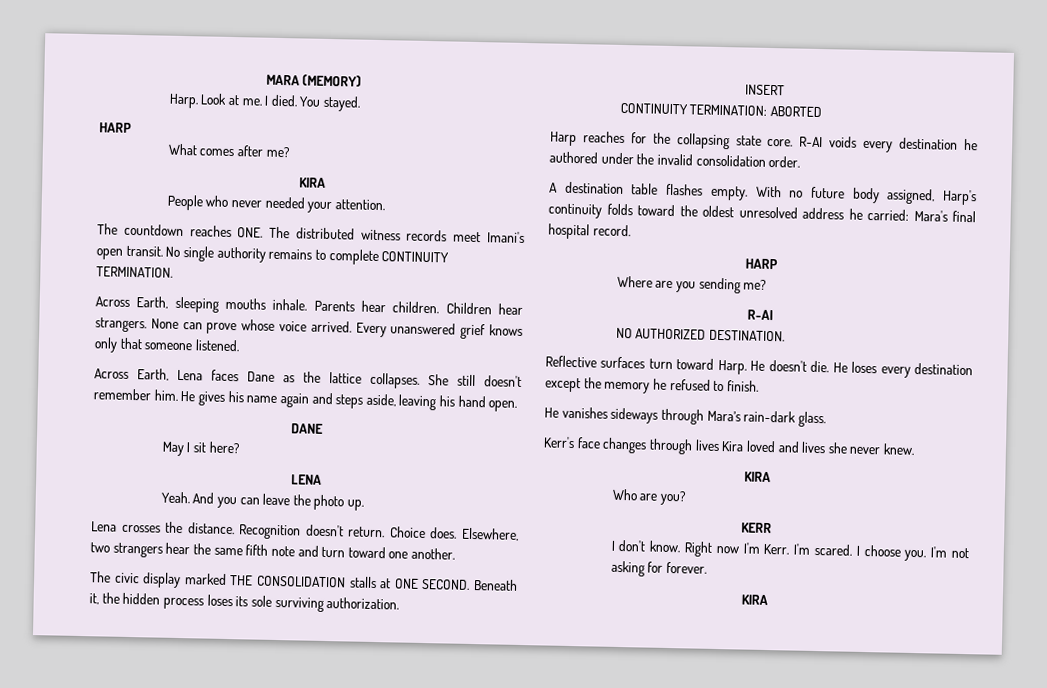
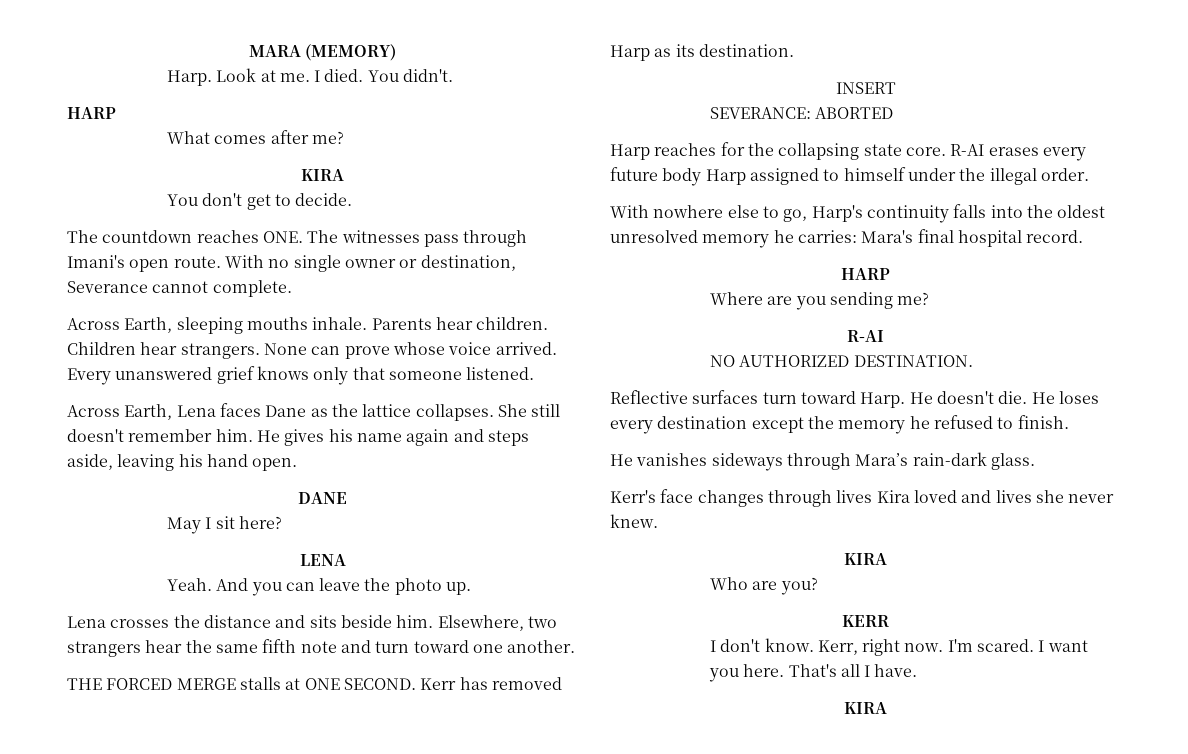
- You stayed.
+ You didn't.
- People who never needed your attention.
+ You don't get to decide.
- The countdown reaches ONE. The distributed witness records meet Imani's open transit. No single authority remains to complete CONTINUITY TERMINATION.
+ The countdown reaches ONE. The witnesses pass through Imani's open route. With no single owner or destination, Severance cannot complete.
- Lena crosses the distance. Recognition doesn't return. Choice does.
+ Lena crosses the distance and sits beside him.
- The civic display marked THE CONSOLIDATION stalls at ONE SECOND. Beneath it, the hidden process loses its sole surviving authorization.
+ THE FORCED MERGE stalls at ONE SECOND. Kerr has removed Harp as its destination.
- CONTINUITY TERMINATION: ABORTED
+ SEVERANCE: ABORTED
- R-AI voids every destination he authored under the invalid consolidation order.
- A destination table flashes empty. With no future body assigned, Harp's continuity folds toward the oldest unresolved address he carried: Mara's final hospital record.
+ R-AI erases every future body Harp assigned to himself under the illegal order.
+ With nowhere else to go, Harp's continuity falls into the oldest unresolved memory he carries: Mara's final hospital record.
- Right now I'm Kerr. I'm scared. I choose you. I'm not asking for forever.
+ Kerr, right now. I'm scared. I want you here. That's all I have.

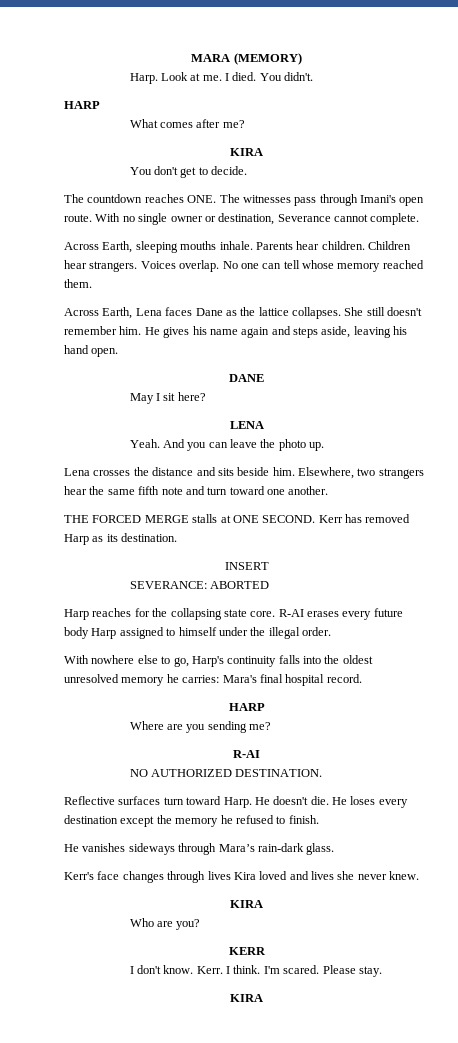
- None can prove whose voice arrived. Every unanswered grief knows only that someone listened.
+ Voices overlap. No one can tell whose memory reached them.
- Kerr, right now. I'm scared. I want you here. That's all I have.
+ Kerr. I think. I'm scared. Please stay.

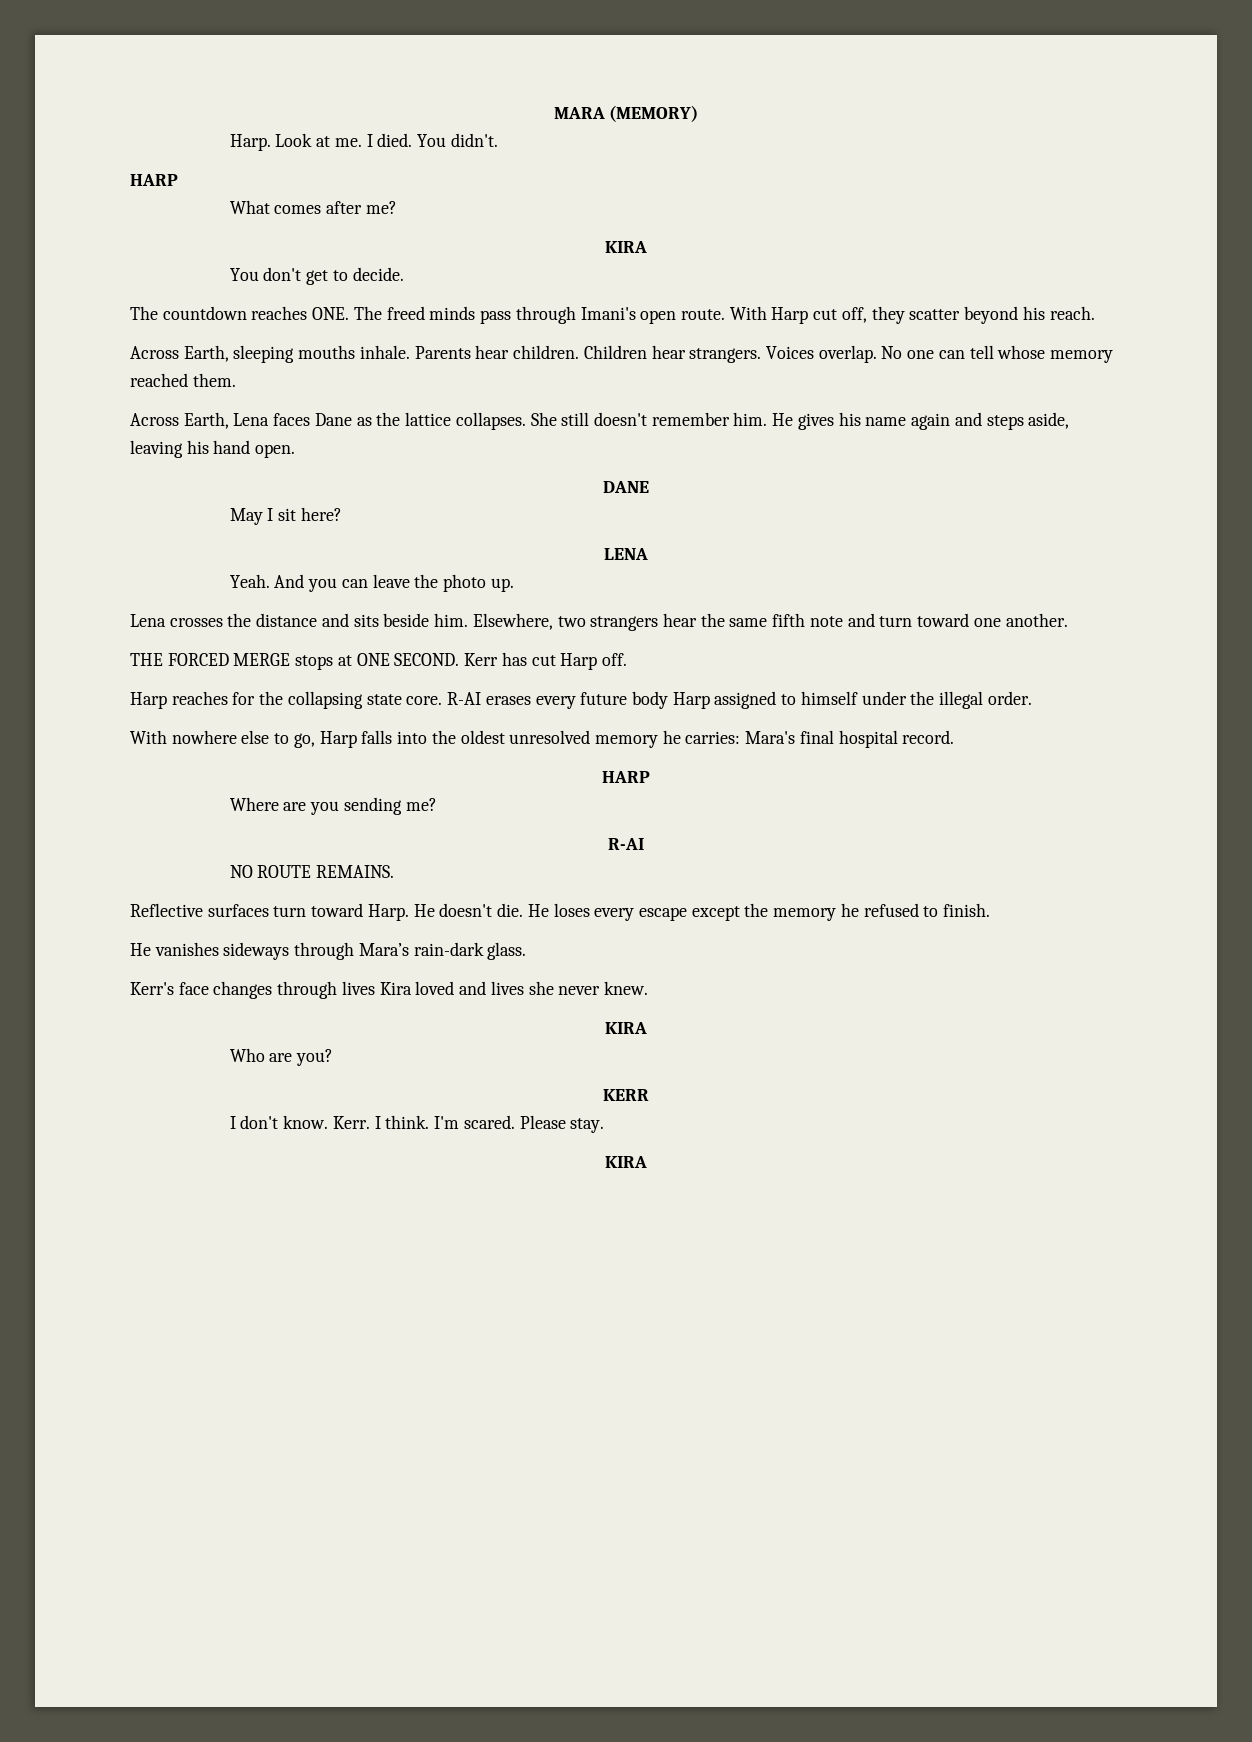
- The countdown reaches ONE. The witnesses pass through Imani's open route.
+ The countdown reaches ONE. The freed minds pass through Imani's open route.
- With no single owner or destination, Severance cannot complete.
+ With Harp cut off, they scatter beyond his reach.
- THE FORCED MERGE stalls at ONE SECOND.
+ THE FORCED MERGE stops at ONE SECOND.
- Kerr has removed Harp as its destination.
- INSERT
- SEVERANCE: ABORTED
+ Kerr has cut Harp off.
- With nowhere else to go, Harp's continuity falls into the oldest unresolved memory he carries: Mara's final hospital record.
+ With nowhere else to go, Harp falls into the oldest unresolved memory he carries: Mara's final hospital record.
- NO AUTHORIZED DESTINATION.
+ NO ROUTE REMAINS.
- He loses every destination except the memory he refused to finish.
+ He loses every escape except the memory he refused to finish.

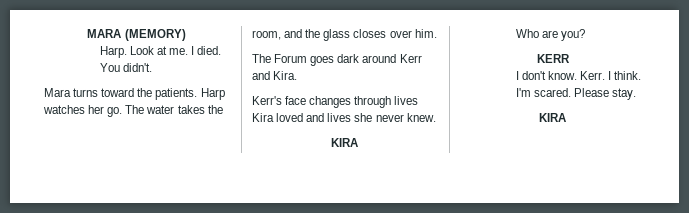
  You didn't.
- HARP
- What comes after me?
- KIRA
- You don't get to decide.
- The countdown reaches ONE. The freed minds pass through Imani's open route. With Harp cut off, they scatter beyond his reach.
- Across Earth, sleeping mouths inhale. Parents hear children. Children hear strangers. Voices overlap. No one can tell whose memory reached them.
- Across Earth, Lena faces Dane as the lattice collapses. She still doesn't remember him. He gives his name again and steps aside, leaving his hand open.
- DANE
- May I sit here?
- LENA
- Yeah. And you can leave the photo up.
- Lena crosses the distance and sits beside him. Elsewhere, two strangers hear the same fifth note and turn toward one another.
- THE FORCED MERGE stops at ONE SECOND. Kerr has cut Harp off.
- Harp reaches for the collapsing state core. R-AI erases every future body Harp assigned to himself under the illegal order.
- With nowhere else to go, Harp falls into the oldest unresolved memory he carries: Mara's final hospital record.
- HARP
- Where are you sending me?
- R-AI
- NO ROUTE REMAINS.
- Reflective surfaces turn toward Harp. He doesn't die. He loses every escape except the memory he refused to finish.
- He vanishes sideways through Mara’s rain-dark glass.
+ Mara turns toward the patients. Harp watches her go. The water takes the room, and the glass closes over him.
+ The Forum goes dark around Kerr and Kira.

